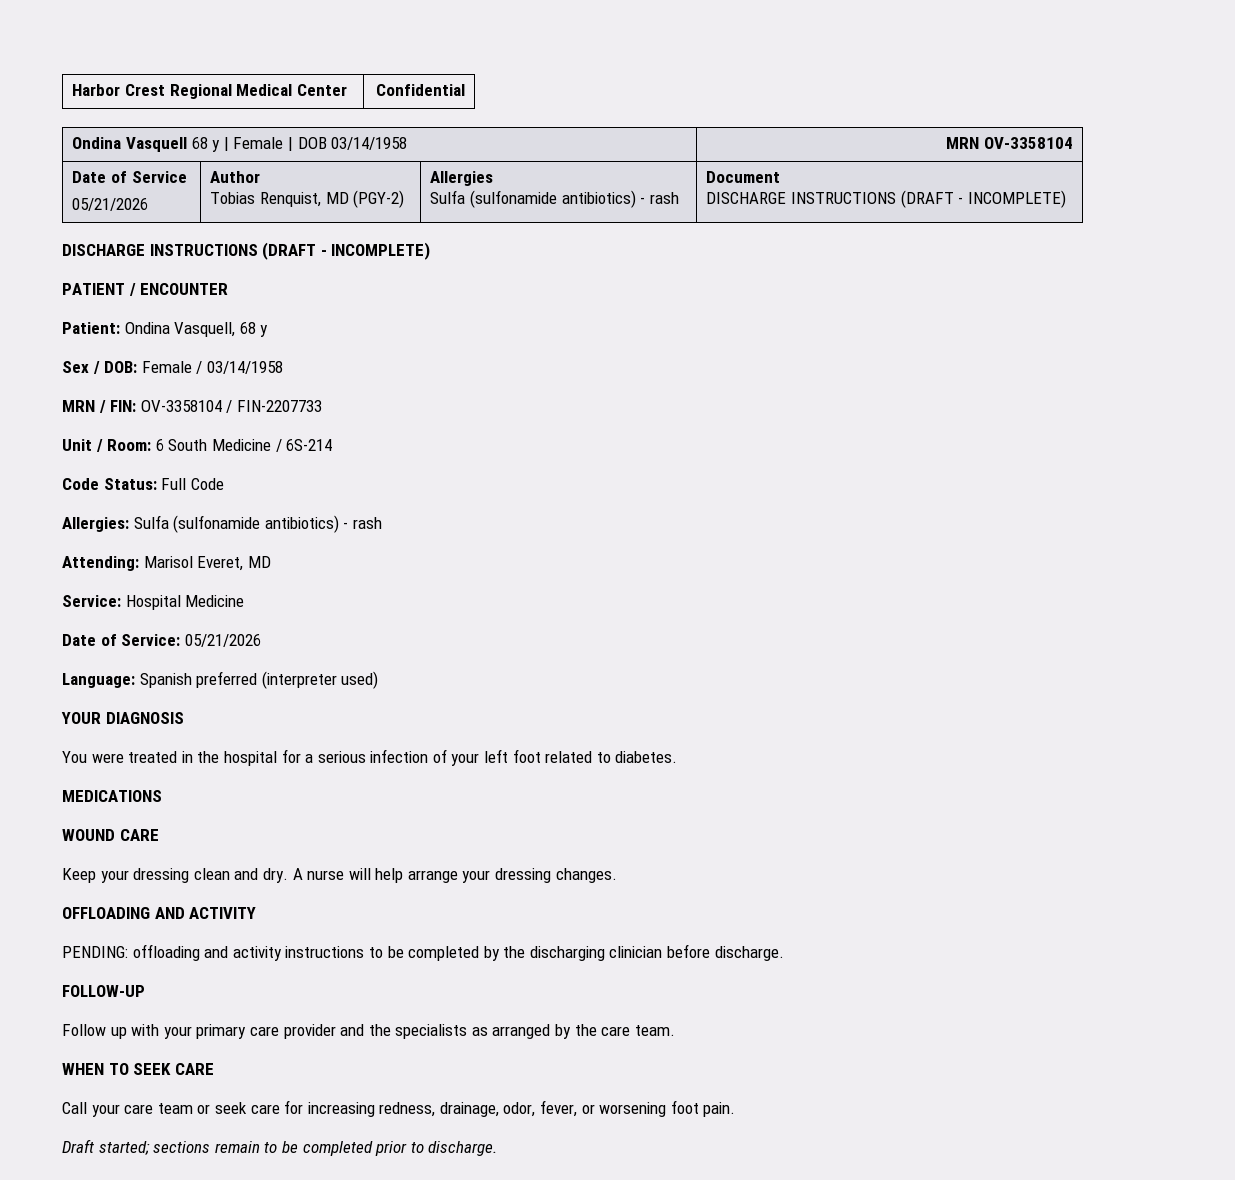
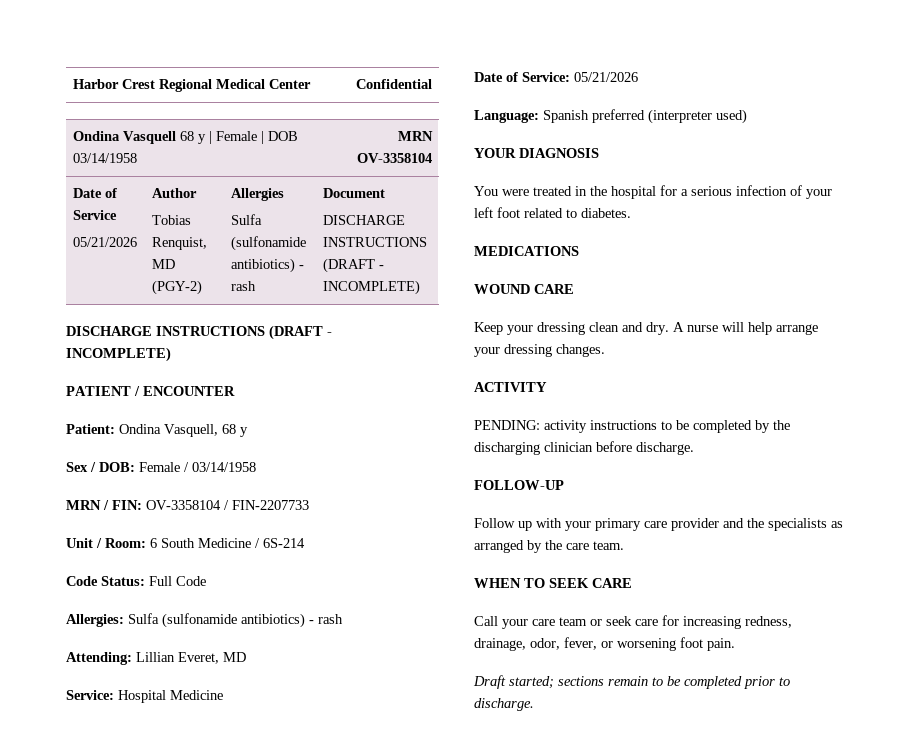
- Attending: Marisol Everet, MD
+ Attending: Lillian Everet, MD
- OFFLOADING AND ACTIVITY
+ ACTIVITY
- PENDING: offloading and activity instructions to be completed by the discharging clinician before discharge.
+ PENDING: activity instructions to be completed by the discharging clinician before discharge.

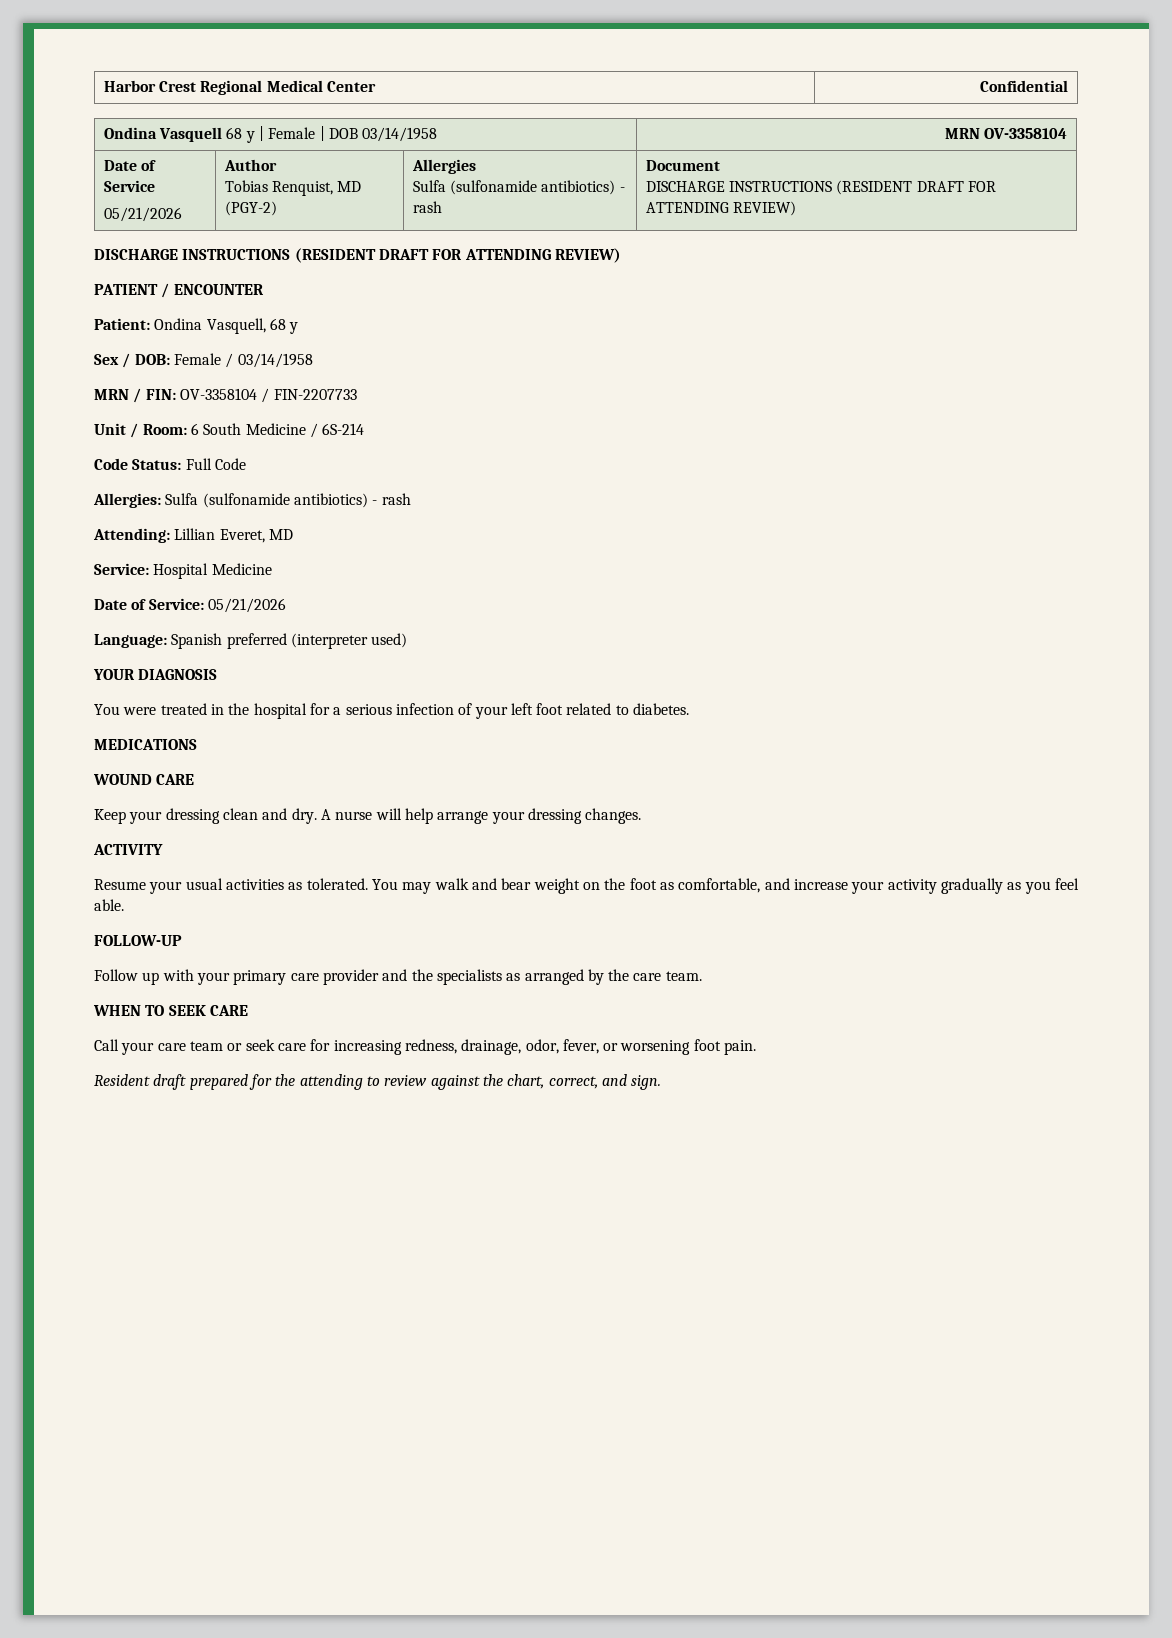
  Date of Service
  05/21/2026 | Author
  Tobias Renquist, MD (PGY-2) | Allergies
  Sulfa (sulfonamide antibiotics) - rash | Document
- DISCHARGE INSTRUCTIONS (DRAFT - INCOMPLETE)
- DISCHARGE INSTRUCTIONS (DRAFT - INCOMPLETE)
+ DISCHARGE INSTRUCTIONS (RESIDENT DRAFT FOR ATTENDING REVIEW)
+ DISCHARGE INSTRUCTIONS (RESIDENT DRAFT FOR ATTENDING REVIEW)
- PENDING: activity instructions to be completed by the discharging clinician before discharge.
+ Resume your usual activities as tolerated. You may walk and bear weight on the foot as comfortable, and increase your activity gradually as you feel able.
- Draft started; sections remain to be completed prior to discharge.
+ Resident draft prepared for the attending to review against the chart, correct, and sign.

